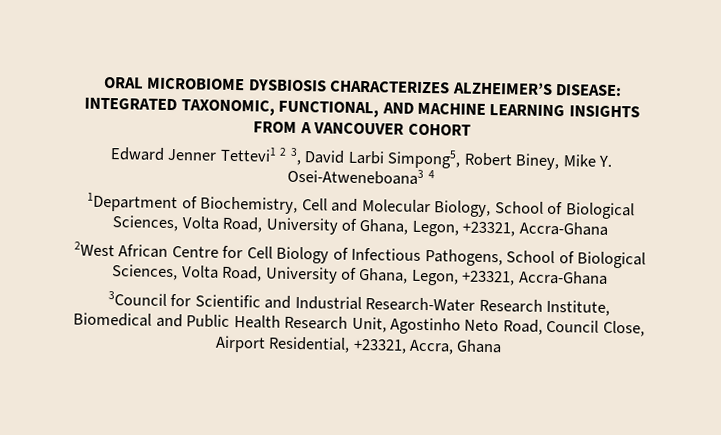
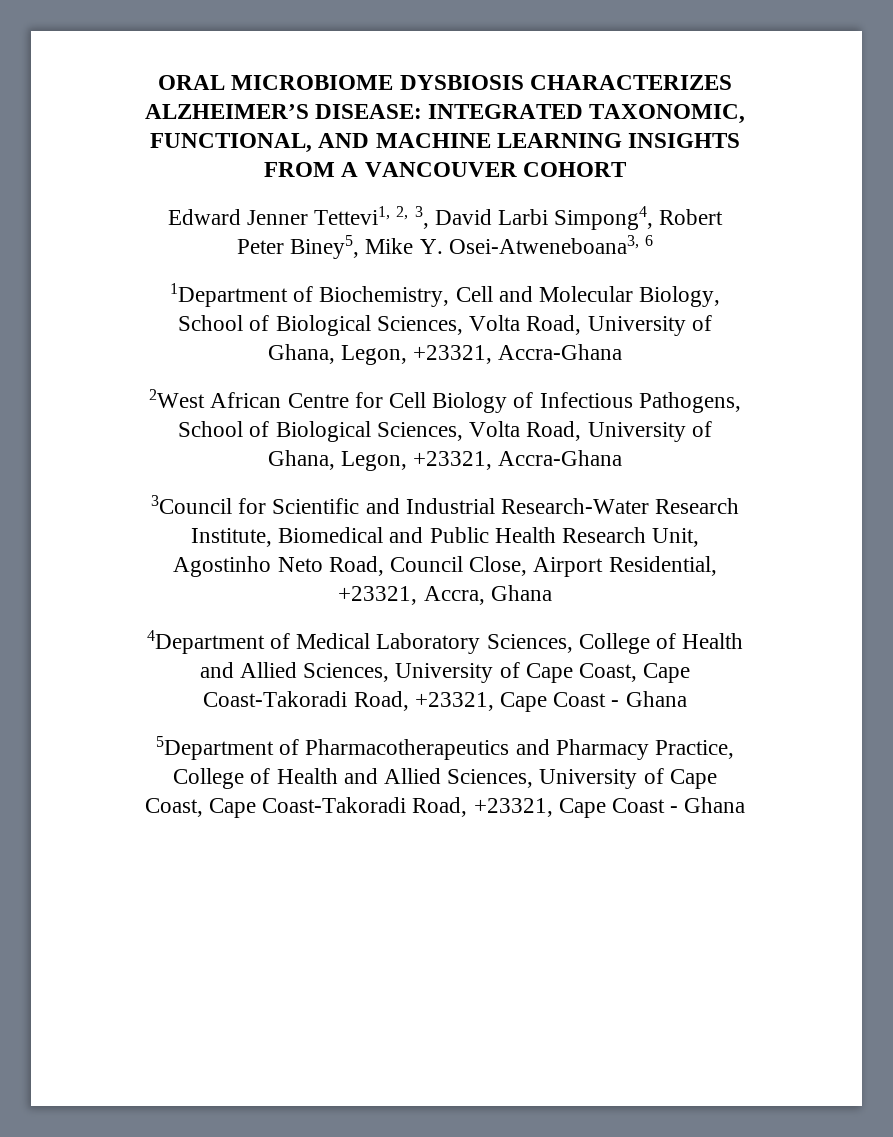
- Edward Jenner Tettevi1 2 3, David Larbi Simpong5, Robert Biney, Mike Y. Osei-Atweneboana3 4
+ Edward Jenner Tettevi1, 2, 3, David Larbi Simpong4, Robert Peter Biney5, Mike Y. Osei-Atweneboana3, 6
+ 4Department of Medical Laboratory Sciences, College of Health and Allied Sciences, University of Cape Coast, Cape Coast-Takoradi Road, +23321, Cape Coast - Ghana
+ 5Department of Pharmacotherapeutics and Pharmacy Practice, College of Health and Allied Sciences, University of Cape Coast, Cape Coast-Takoradi Road, +23321, Cape Coast - Ghana

